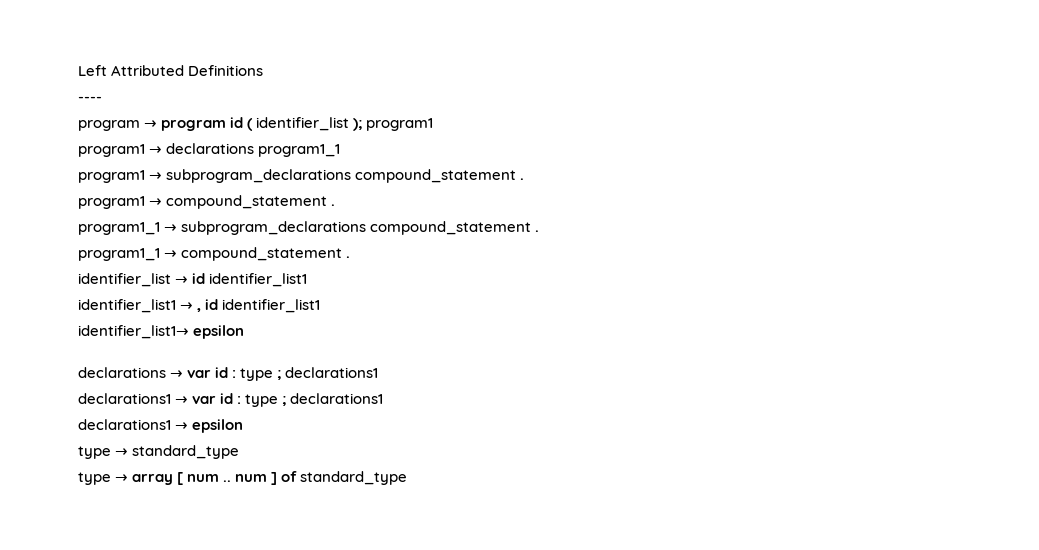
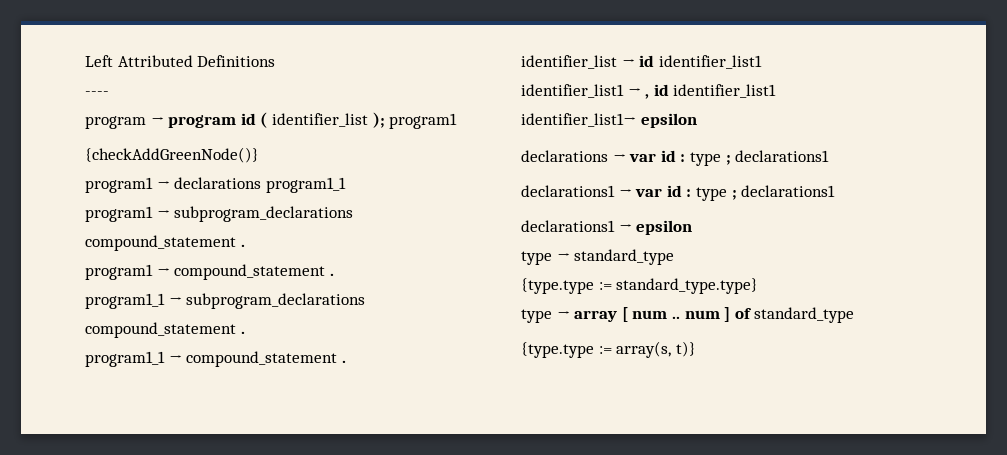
+ {checkAddGreenNode()}
+ {type.type := standard_type.type}
+ {type.type := array(s, t)}

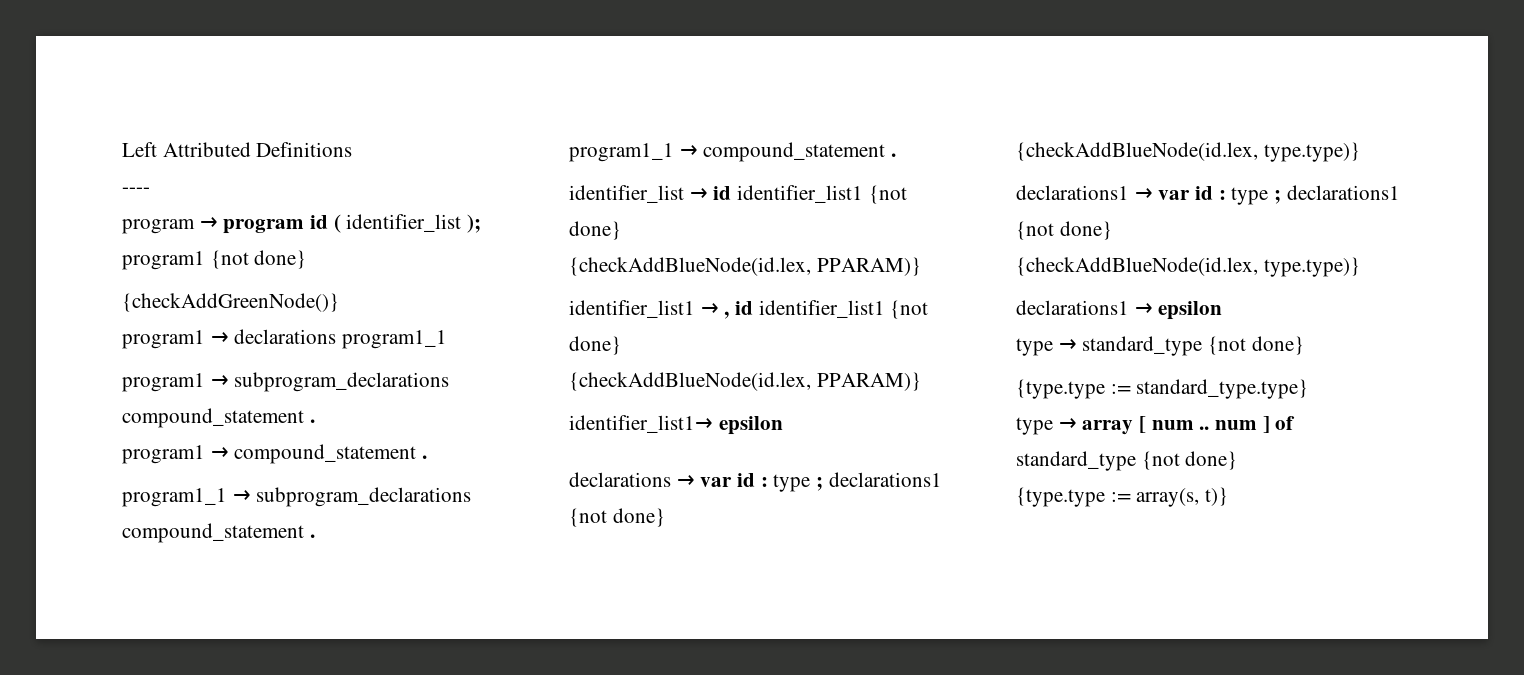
- program → program id ( identifier_list ); program1
+ program → program id ( identifier_list ); program1 {not done}
- identifier_list → id identifier_list1
+ identifier_list → id identifier_list1 {not done}
+ {checkAddBlueNode(id.lex, PPARAM)}
- identifier_list1 → , id identifier_list1
+ identifier_list1 → , id identifier_list1 {not done}
+ {checkAddBlueNode(id.lex, PPARAM)}
- declarations → var id : type ; declarations1
+ declarations → var id : type ; declarations1 {not done}
+ {checkAddBlueNode(id.lex, type.type)}
- declarations1 → var id : type ; declarations1
+ declarations1 → var id : type ; declarations1 {not done}
+ {checkAddBlueNode(id.lex, type.type)}
- type → standard_type
+ type → standard_type {not done}
- type → array [ num .. num ] of standard_type
+ type → array [ num .. num ] of standard_type {not done}

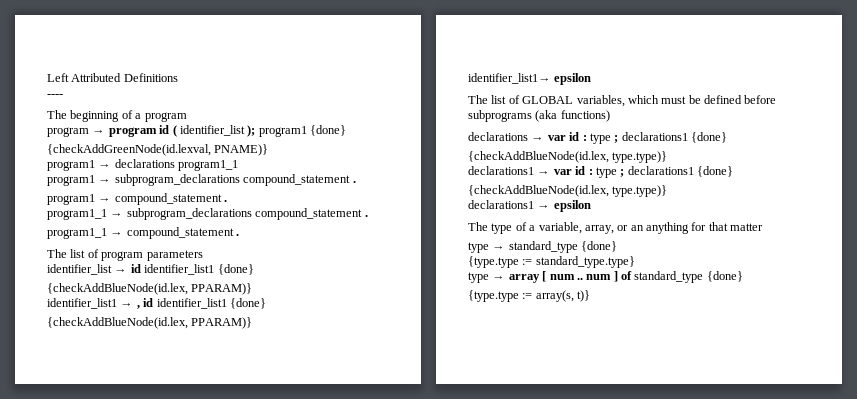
+ The beginning of a program
- program → program id ( identifier_list ); program1 {not done}
- {checkAddGreenNode()}
+ program → program id ( identifier_list ); program1 {done}
+ {checkAddGreenNode(id.lexval, PNAME)}
+ The list of program parameters
- identifier_list → id identifier_list1 {not done}
+ identifier_list → id identifier_list1 {done}
- identifier_list1 → , id identifier_list1 {not done}
+ identifier_list1 → , id identifier_list1 {done}
+ The list of GLOBAL variables, which must be defined before subprograms (aka functions)
- declarations → var id : type ; declarations1 {not done}
+ declarations → var id : type ; declarations1 {done}
- declarations1 → var id : type ; declarations1 {not done}
+ declarations1 → var id : type ; declarations1 {done}
+ The type of a variable, array, or an anything for that matter
- type → standard_type {not done}
+ type → standard_type {done}
- type → array [ num .. num ] of standard_type {not done}
+ type → array [ num .. num ] of standard_type {done}

